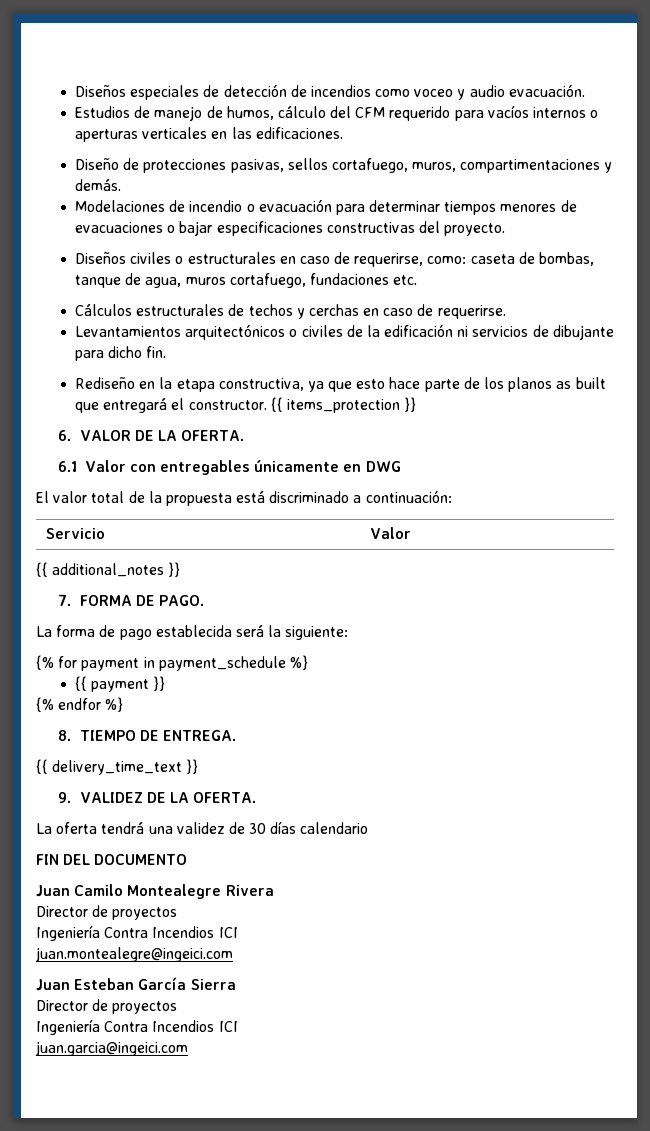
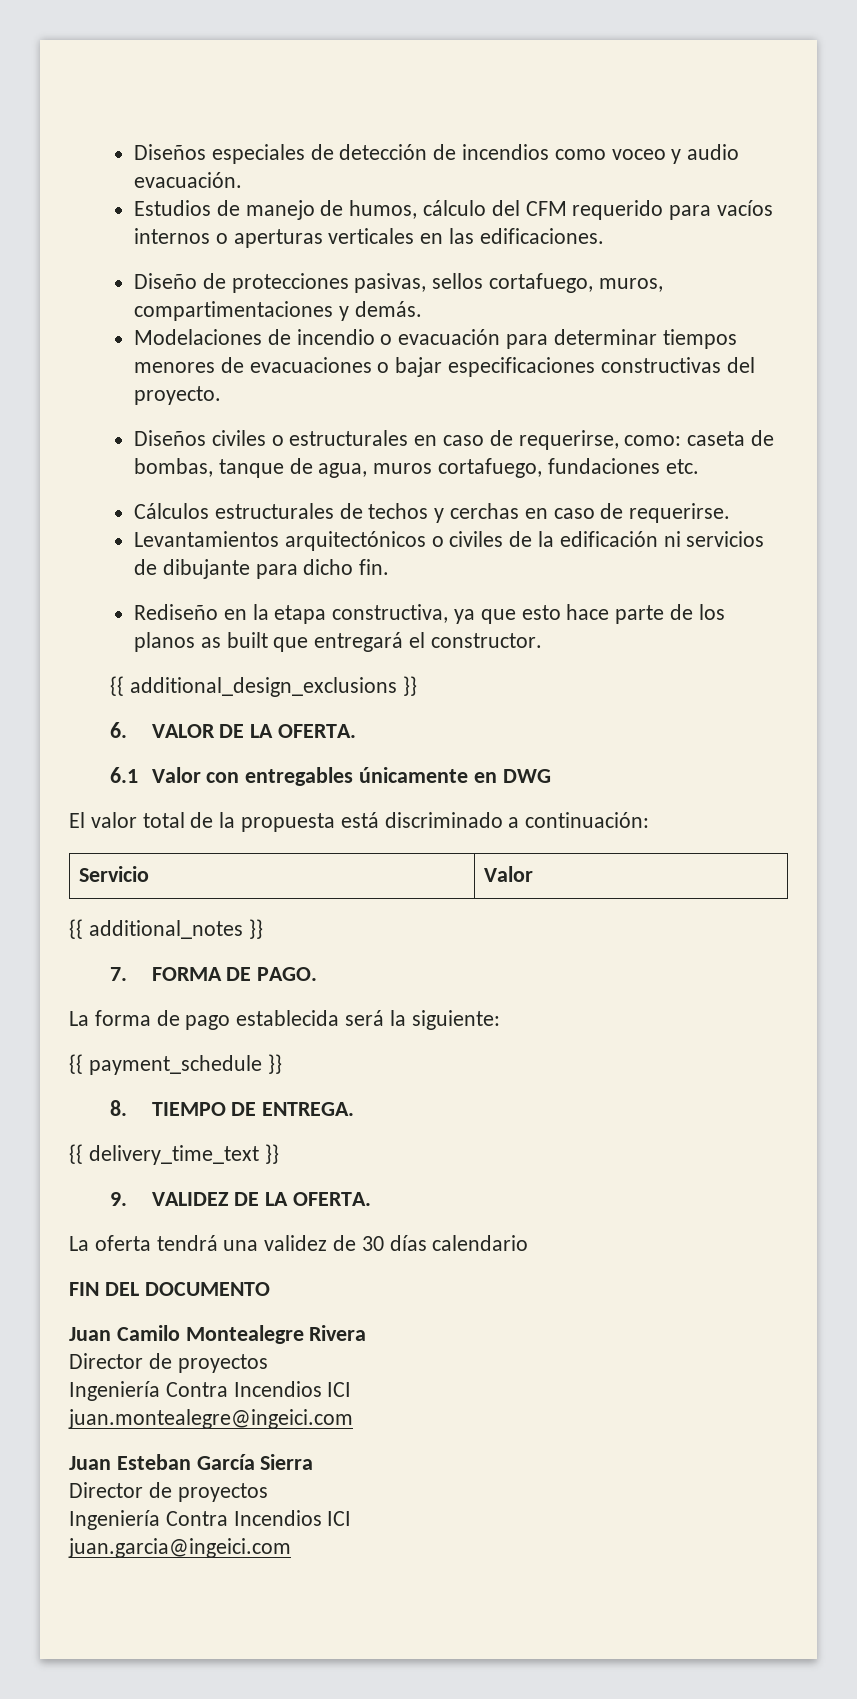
- Rediseño en la etapa constructiva, ya que esto hace parte de los planos as built que entregará el constructor. {{ items_protection }}
+ Rediseño en la etapa constructiva, ya que esto hace parte de los planos as built que entregará el constructor.
+ {{ additional_design_exclusions }}
- {% for payment in payment_schedule %}
- {{ payment }}
- {% endfor %}
+ {{ payment_schedule }}

